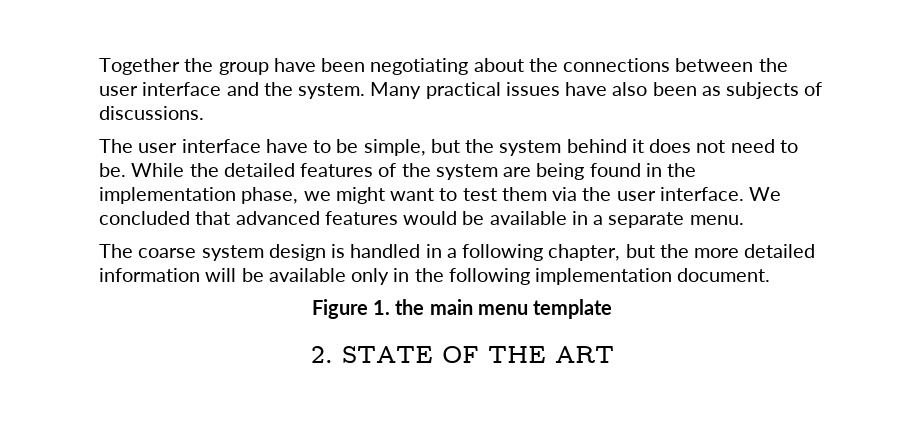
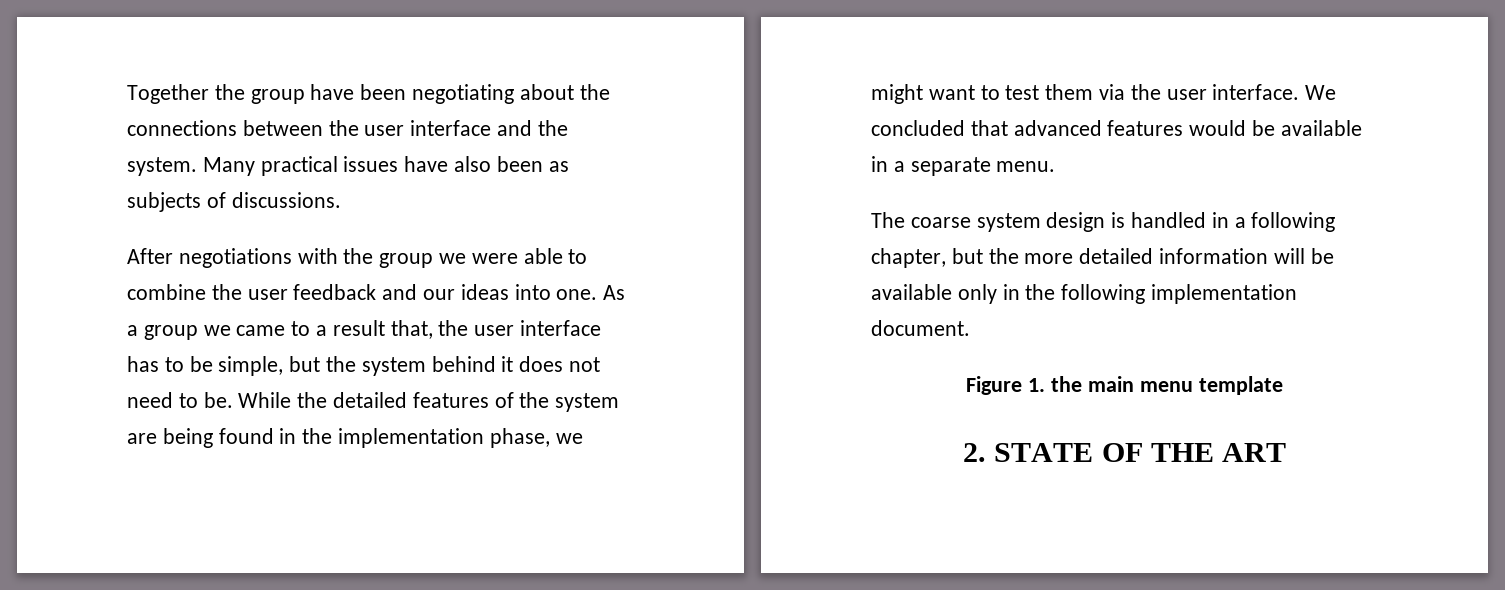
- The user interface have to be simple, but the system behind it does not need to be.
+ After negotiations with the group we were able to combine the user feedback and our ideas into one. As a group we came to a result that, the user interface has to be simple, but the system behind it does not need to be.

